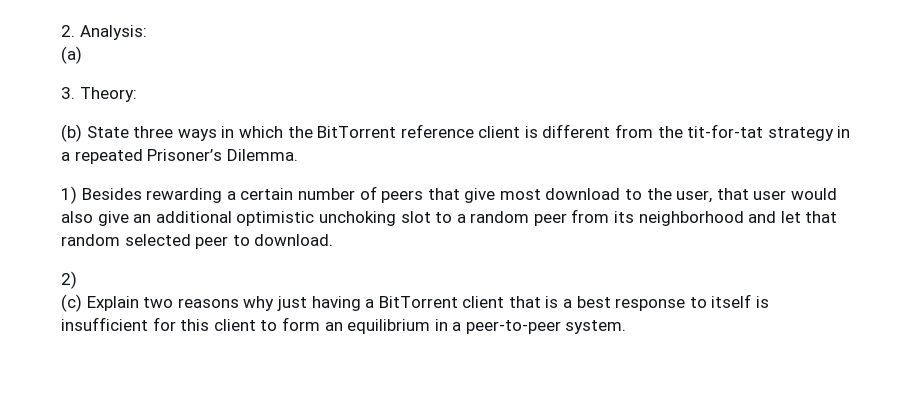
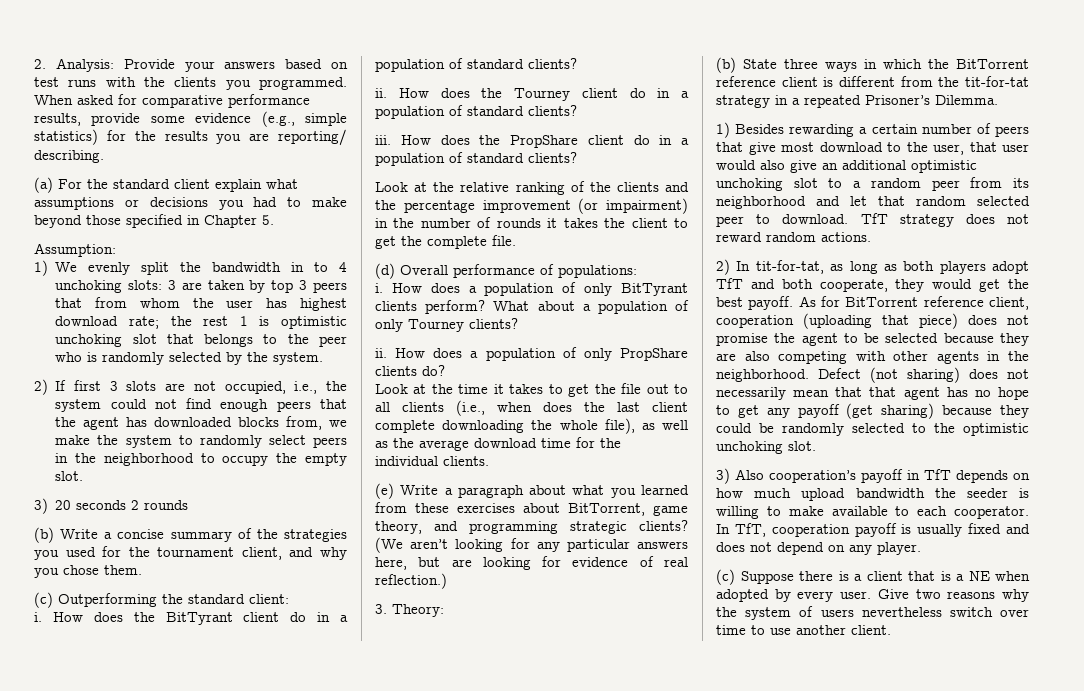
- 2. Analysis:
- (a)
+ 2. Analysis: Provide your answers based on test runs with the clients you programmed. When asked for comparative performance results, provide some evidence (e.g., simple statistics) for the results you are reporting/ describing.
+ (a) For the standard client explain what assumptions or decisions you had to make beyond those specified in Chapter 5.
+ Assumption:
+ 1) We evenly split the bandwidth in to 4 unchoking slots: 3 are taken by top 3 peers that from whom the user has highest download rate; the rest 1 is optimistic unchoking slot that belongs to the peer who is randomly selected by the system.
+ 2) If first 3 slots are not occupied, i.e., the system could not find enough peers that the agent has downloaded blocks from, we make the system to randomly select peers in the neighborhood to occupy the empty slot.
+ 3) 20 seconds 2 rounds
+ (b) Write a concise summary of the strategies you used for the tournament client, and why you chose them.
+ (c) Outperforming the standard client:
+ i. How does the BitTyrant client do in a population of standard clients?
+ ii. How does the Tourney client do in a population of standard clients?
+ iii. How does the PropShare client do in a population of standard clients?
+ Look at the relative ranking of the clients and the percentage improvement (or impairment) in the number of rounds it takes the client to get the complete file.
+ (d) Overall performance of populations:
+ i. How does a population of only BitTyrant clients perform? What about a population of only Tourney clients?
+ ii. How does a population of only PropShare clients do?
+ Look at the time it takes to get the file out to all clients (i.e., when does the last client complete downloading the whole file), as well as the average download time for the individual clients.
+ (e) Write a paragraph about what you learned from these exercises about BitTorrent, game theory, and programming strategic clients? (We aren’t looking for any particular answers here, but are looking for evidence of real reflection.)
- 1) Besides rewarding a certain number of peers that give most download to the user, that user would also give an additional optimistic unchoking slot to a random peer from its neighborhood and let that random selected peer to download.
- 2)
- (c) Explain two reasons why just having a BitTorrent client that is a best response to itself is insufficient for this client to form an equilibrium in a peer-to-peer system.
+ 1) Besides rewarding a certain number of peers that give most download to the user, that user would also give an additional optimistic unchoking slot to a random peer from its neighborhood and let that random selected peer to download. TfT strategy does not reward random actions.
+ 2) In tit-for-tat, as long as both players adopt TfT and both cooperate, they would get the best payoff. As for BitTorrent reference client, cooperation (uploading that piece) does not promise the agent to be selected because they are also competing with other agents in the neighborhood. Defect (not sharing) does not necessarily mean that that agent has no hope to get any payoff (get sharing) because they could be randomly selected to the optimistic unchoking slot.
+ 3) Also cooperation’s payoff in TfT depends on how much upload bandwidth the seeder is willing to make available to each cooperator. In TfT, cooperation payoff is usually fixed and does not depend on any player.
+ (c) Suppose there is a client that is a NE when adopted by every user. Give two reasons why the system of users nevertheless switch over time to use another client.

